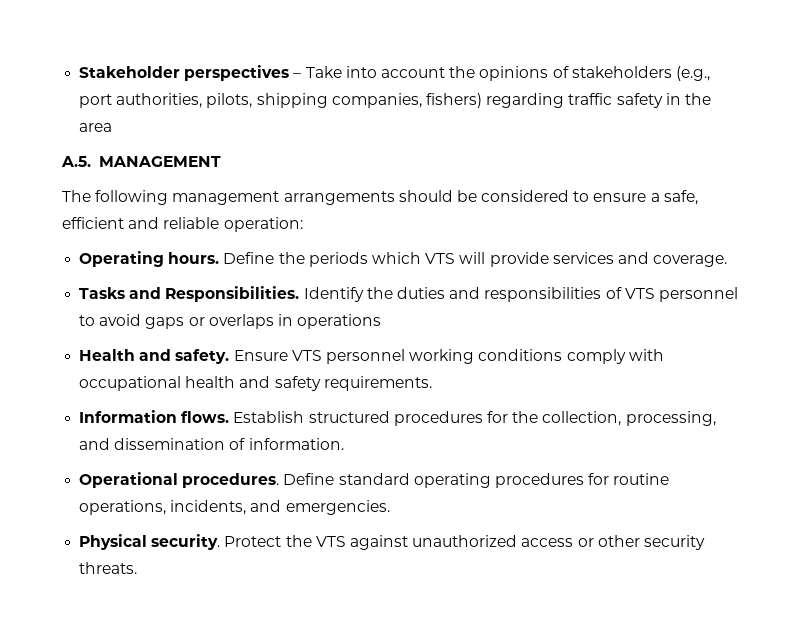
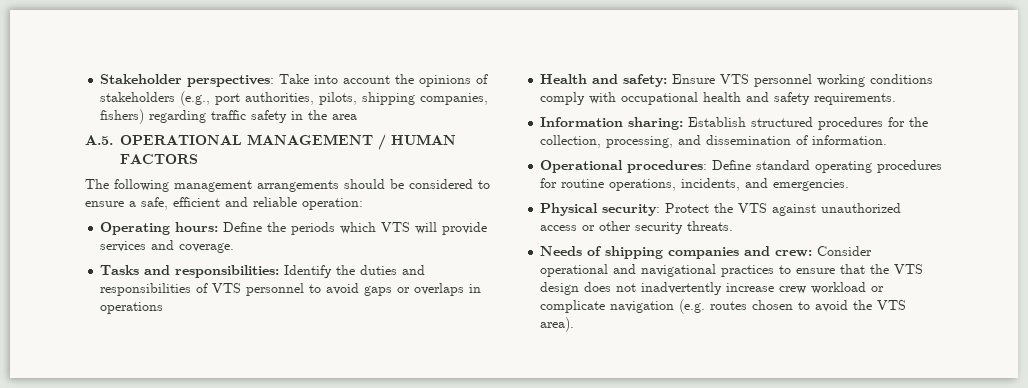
- Stakeholder perspectives – Take into account the opinions of stakeholders (e.g., port authorities, pilots, shipping companies, fishers) regarding traffic safety in the area
+ Stakeholder perspectives: Take into account the opinions of stakeholders (e.g., port authorities, pilots, shipping companies, fishers) regarding traffic safety in the area
- A.5. MANAGEMENT
+ A.5. OPERATIONAL MANAGEMENT / HUMAN FACTORS
- Operating hours. Define the periods which VTS will provide services and coverage.
+ Operating hours: Define the periods which VTS will provide services and coverage.
- Tasks and Responsibilities. Identify the duties and responsibilities of VTS personnel to avoid gaps or overlaps in operations
+ Tasks and responsibilities: Identify the duties and responsibilities of VTS personnel to avoid gaps or overlaps in operations
- Health and safety. Ensure VTS personnel working conditions comply with occupational health and safety requirements.
+ Health and safety: Ensure VTS personnel working conditions comply with occupational health and safety requirements.
- Information flows. Establish structured procedures for the collection, processing, and dissemination of information.
+ Information sharing: Establish structured procedures for the collection, processing, and dissemination of information.
- Operational procedures. Define standard operating procedures for routine operations, incidents, and emergencies.
+ Operational procedures: Define standard operating procedures for routine operations, incidents, and emergencies.
- Physical security. Protect the VTS against unauthorized access or other security threats.
+ Physical security: Protect the VTS against unauthorized access or other security threats.
+ Needs of shipping companies and crew: Consider operational and navigational practices to ensure that the VTS design does not inadvertently increase crew workload or complicate navigation (e.g. routes chosen to avoid the VTS area).

